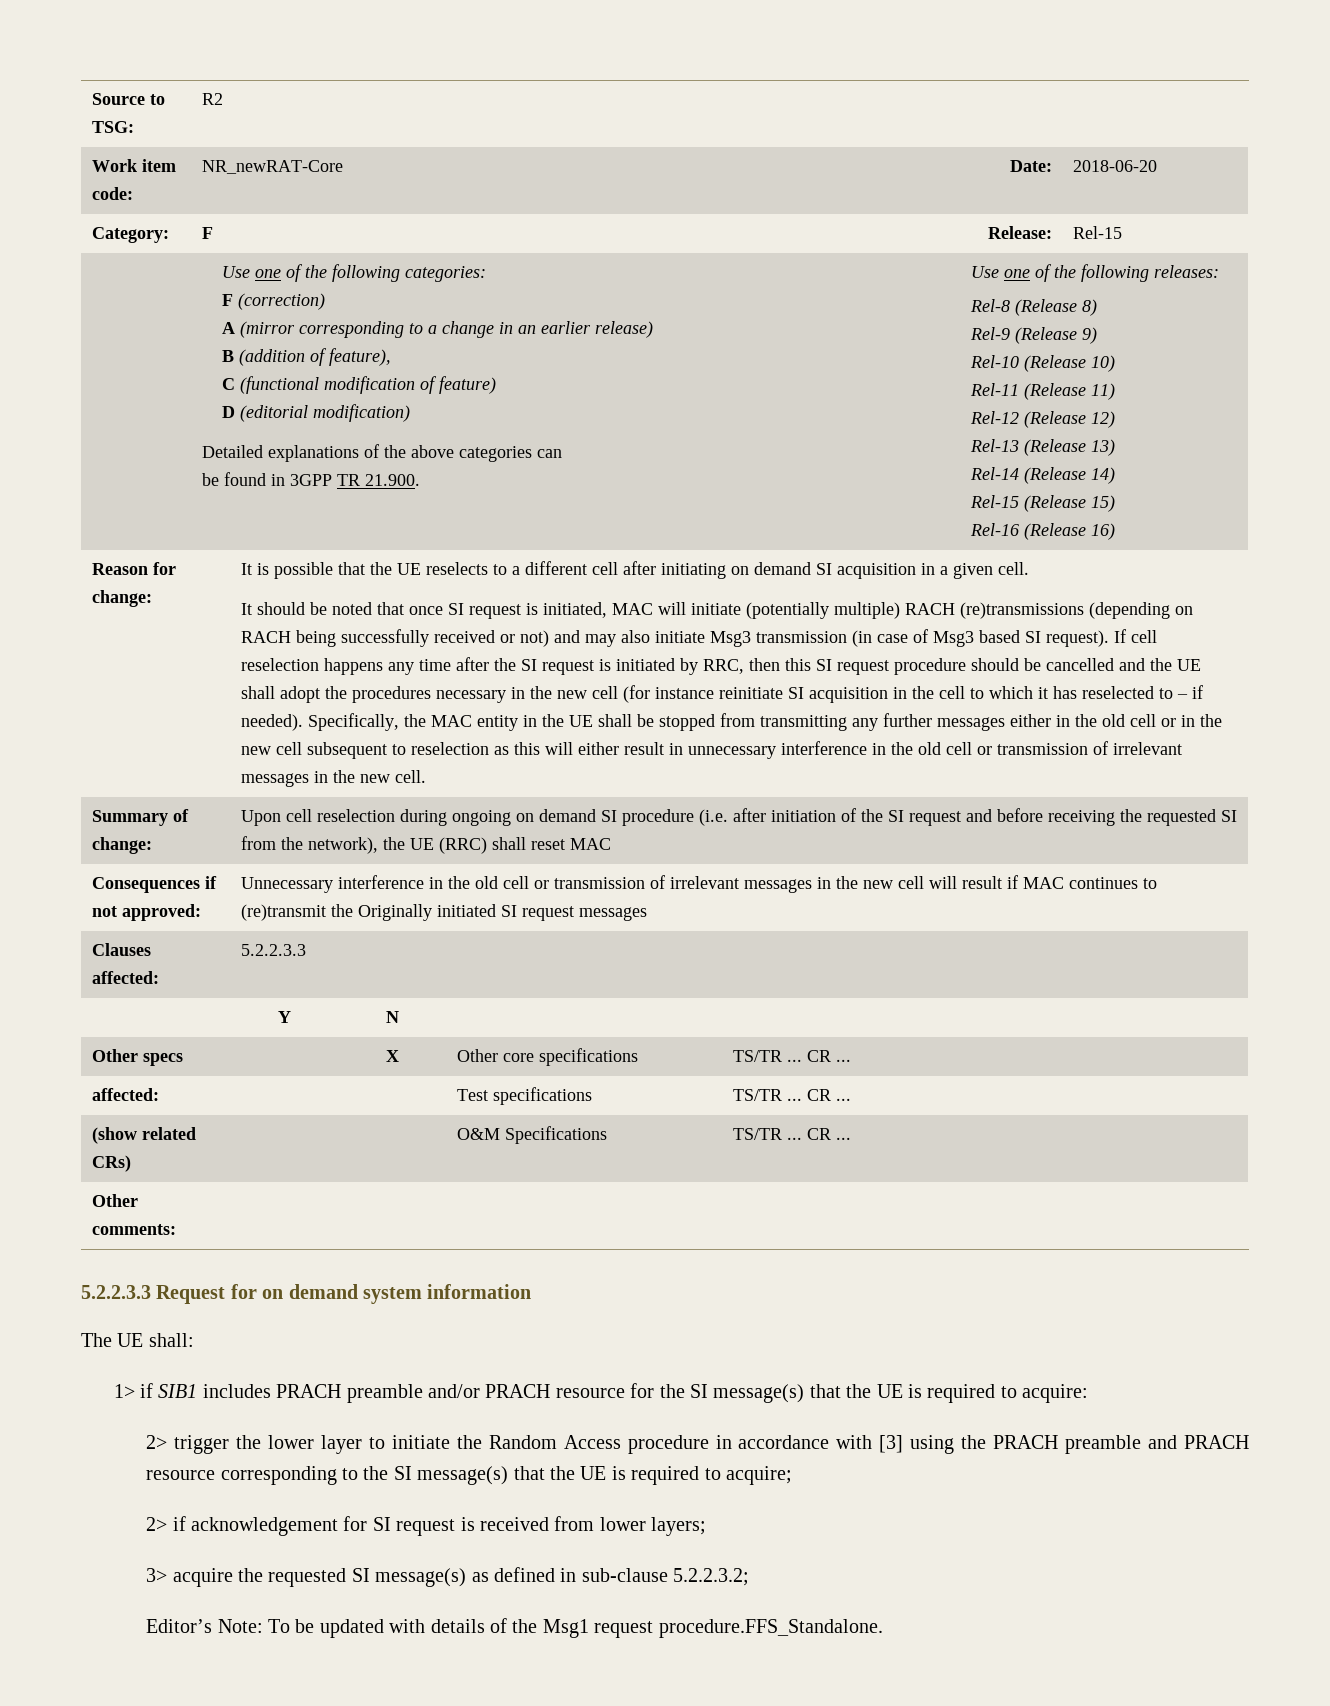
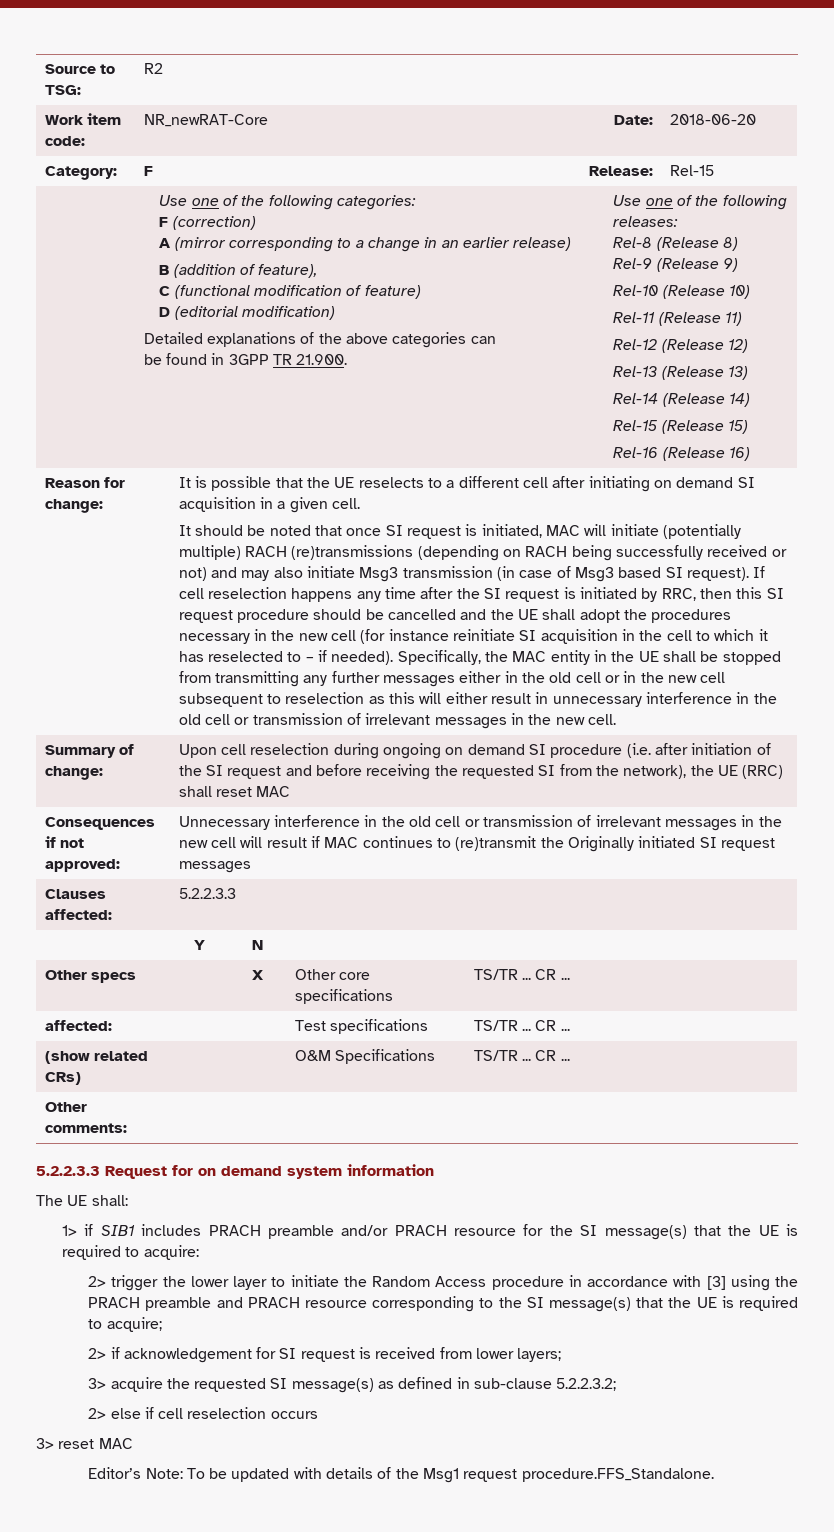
+ 2> else if cell reselection occurs
+ 3> reset MAC

